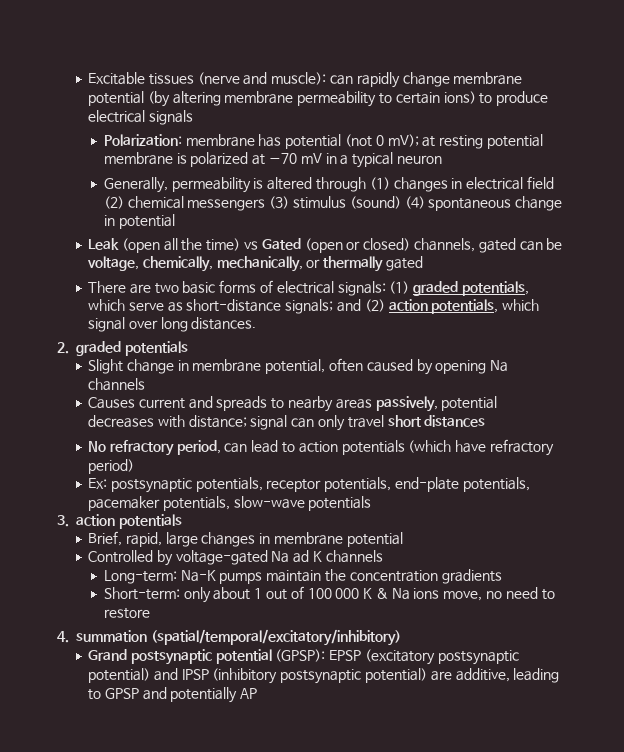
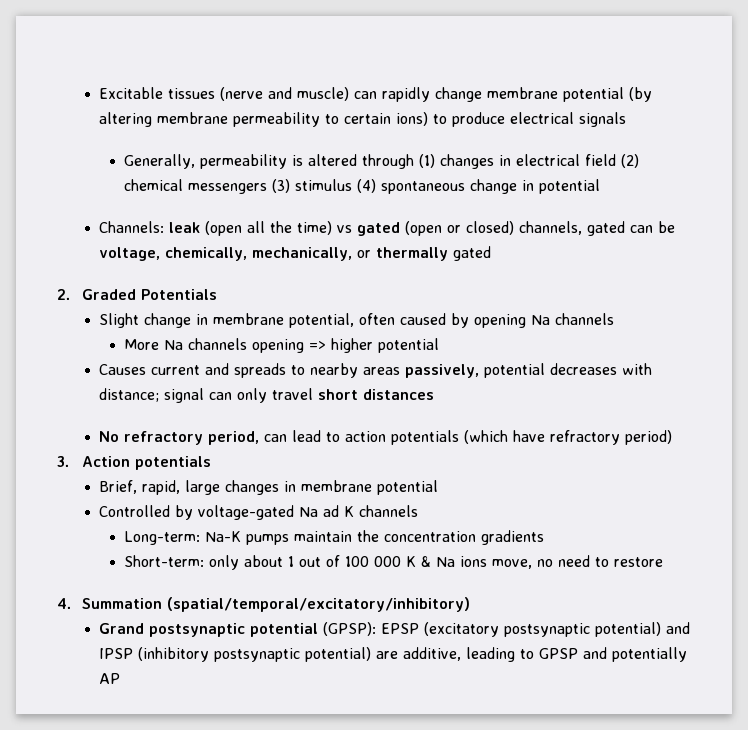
- Excitable tissues (nerve and muscle): can rapidly change membrane potential (by altering membrane permeability to certain ions) to produce electrical signals
+ Excitable tissues (nerve and muscle) can rapidly change membrane potential (by altering membrane permeability to certain ions) to produce electrical signals
- Polarization: membrane has potential (not 0 mV); at resting potential membrane is polarized at −70 mV in a typical neuron
- Generally, permeability is altered through (1) changes in electrical field (2) chemical messengers (3) stimulus (sound) (4) spontaneous change in potential
+ Generally, permeability is altered through (1) changes in electrical field (2) chemical messengers (3) stimulus (4) spontaneous change in potential
- Leak (open all the time) vs Gated (open or closed) channels, gated can be voltage, chemically, mechanically, or thermally gated
+ Channels: leak (open all the time) vs gated (open or closed) channels, gated can be voltage, chemically, mechanically, or thermally gated
- There are two basic forms of electrical signals: (1) graded potentials, which serve as short-distance signals; and (2) action potentials, which signal over long distances.
- 2. graded potentials
+ 2. Graded Potentials
+ More Na channels opening => higher potential
- Ex: postsynaptic potentials, receptor potentials, end-plate potentials, pacemaker potentials, slow-wave potentials
- 3. action potentials
+ 3. Action potentials
- 4. summation (spatial/temporal/excitatory/inhibitory)
+ 4. Summation (spatial/temporal/excitatory/inhibitory)

